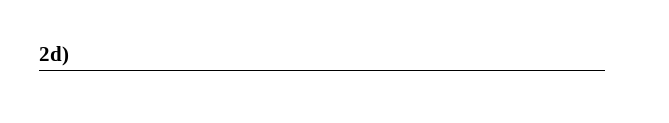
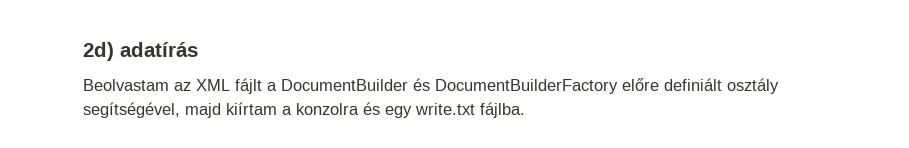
- 2d)
+ 2d) adatírás
+ Beolvastam az XML fájlt a DocumentBuilder és DocumentBuilderFactory előre definiált osztály segítségével, majd kiírtam a konzolra és egy write.txt fájlba.

